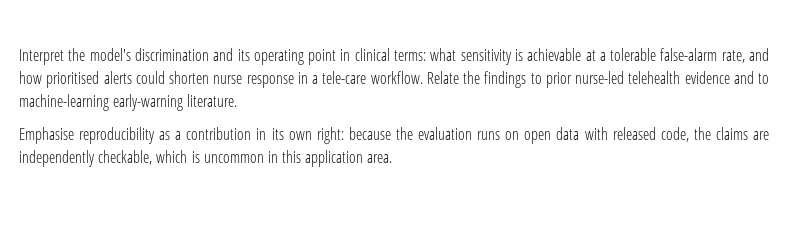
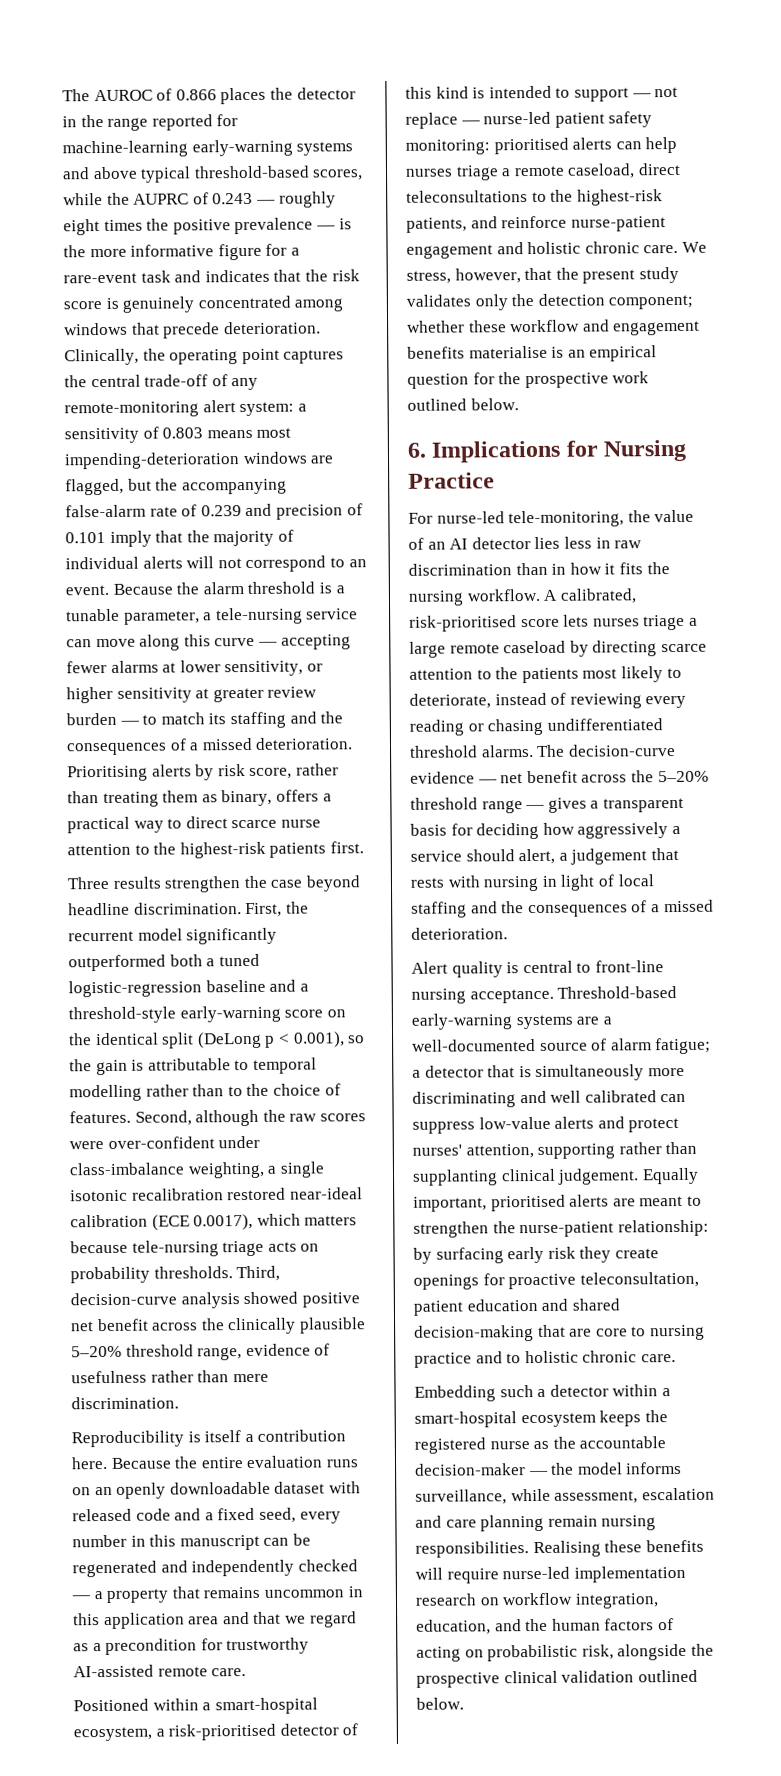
- Interpret the model's discrimination and its operating point in clinical terms: what sensitivity is achievable at a tolerable false-alarm rate, and how prioritised alerts could shorten nurse response in a tele-care workflow. Relate the findings to prior nurse-led telehealth evidence and to machine-learning early-warning literature.
- Emphasise reproducibility as a contribution in its own right: because the evaluation runs on open data with released code, the claims are independently checkable, which is uncommon in this application area.
+ The AUROC of 0.866 places the detector in the range reported for machine-learning early-warning systems and above typical threshold-based scores, while the AUPRC of 0.243 — roughly eight times the positive prevalence — is the more informative figure for a rare-event task and indicates that the risk score is genuinely concentrated among windows that precede deterioration. Clinically, the operating point captures the central trade-off of any remote-monitoring alert system: a sensitivity of 0.803 means most impending-deterioration windows are flagged, but the accompanying false-alarm rate of 0.239 and precision of 0.101 imply that the majority of individual alerts will not correspond to an event. Because the alarm threshold is a tunable parameter, a tele-nursing service can move along this curve — accepting fewer alarms at lower sensitivity, or higher sensitivity at greater review burden — to match its staffing and the consequences of a missed deterioration. Prioritising alerts by risk score, rather than treating them as binary, offers a practical way to direct scarce nurse attention to the highest-risk patients first.
+ Three results strengthen the case beyond headline discrimination. First, the recurrent model significantly outperformed both a tuned logistic-regression baseline and a threshold-style early-warning score on the identical split (DeLong p < 0.001), so the gain is attributable to temporal modelling rather than to the choice of features. Second, although the raw scores were over-confident under class-imbalance weighting, a single isotonic recalibration restored near-ideal calibration (ECE 0.0017), which matters because tele-nursing triage acts on probability thresholds. Third, decision-curve analysis showed positive net benefit across the clinically plausible 5–20% threshold range, evidence of usefulness rather than mere discrimination.
+ Reproducibility is itself a contribution here. Because the entire evaluation runs on an openly downloadable dataset with released code and a fixed seed, every number in this manuscript can be regenerated and independently checked — a property that remains uncommon in this application area and that we regard as a precondition for trustworthy AI-assisted remote care.
+ Positioned within a smart-hospital ecosystem, a risk-prioritised detector of this kind is intended to support — not replace — nurse-led patient safety monitoring: prioritised alerts can help nurses triage a remote caseload, direct teleconsultations to the highest-risk patients, and reinforce nurse-patient engagement and holistic chronic care. We stress, however, that the present study validates only the detection component; whether these workflow and engagement benefits materialise is an empirical question for the prospective work outlined below.
+ 6. Implications for Nursing Practice
+ For nurse-led tele-monitoring, the value of an AI detector lies less in raw discrimination than in how it fits the nursing workflow. A calibrated, risk-prioritised score lets nurses triage a large remote caseload by directing scarce attention to the patients most likely to deteriorate, instead of reviewing every reading or chasing undifferentiated threshold alarms. The decision-curve evidence — net benefit across the 5–20% threshold range — gives a transparent basis for deciding how aggressively a service should alert, a judgement that rests with nursing in light of local staffing and the consequences of a missed deterioration.
+ Alert quality is central to front-line nursing acceptance. Threshold-based early-warning systems are a well-documented source of alarm fatigue; a detector that is simultaneously more discriminating and well calibrated can suppress low-value alerts and protect nurses' attention, supporting rather than supplanting clinical judgement. Equally important, prioritised alerts are meant to strengthen the nurse-patient relationship: by surfacing early risk they create openings for proactive teleconsultation, patient education and shared decision-making that are core to nursing practice and to holistic chronic care.
+ Embedding such a detector within a smart-hospital ecosystem keeps the registered nurse as the accountable decision-maker — the model informs surveillance, while assessment, escalation and care planning remain nursing responsibilities. Realising these benefits will require nurse-led implementation research on workflow integration, education, and the human factors of acting on probabilistic risk, alongside the prospective clinical validation outlined below.

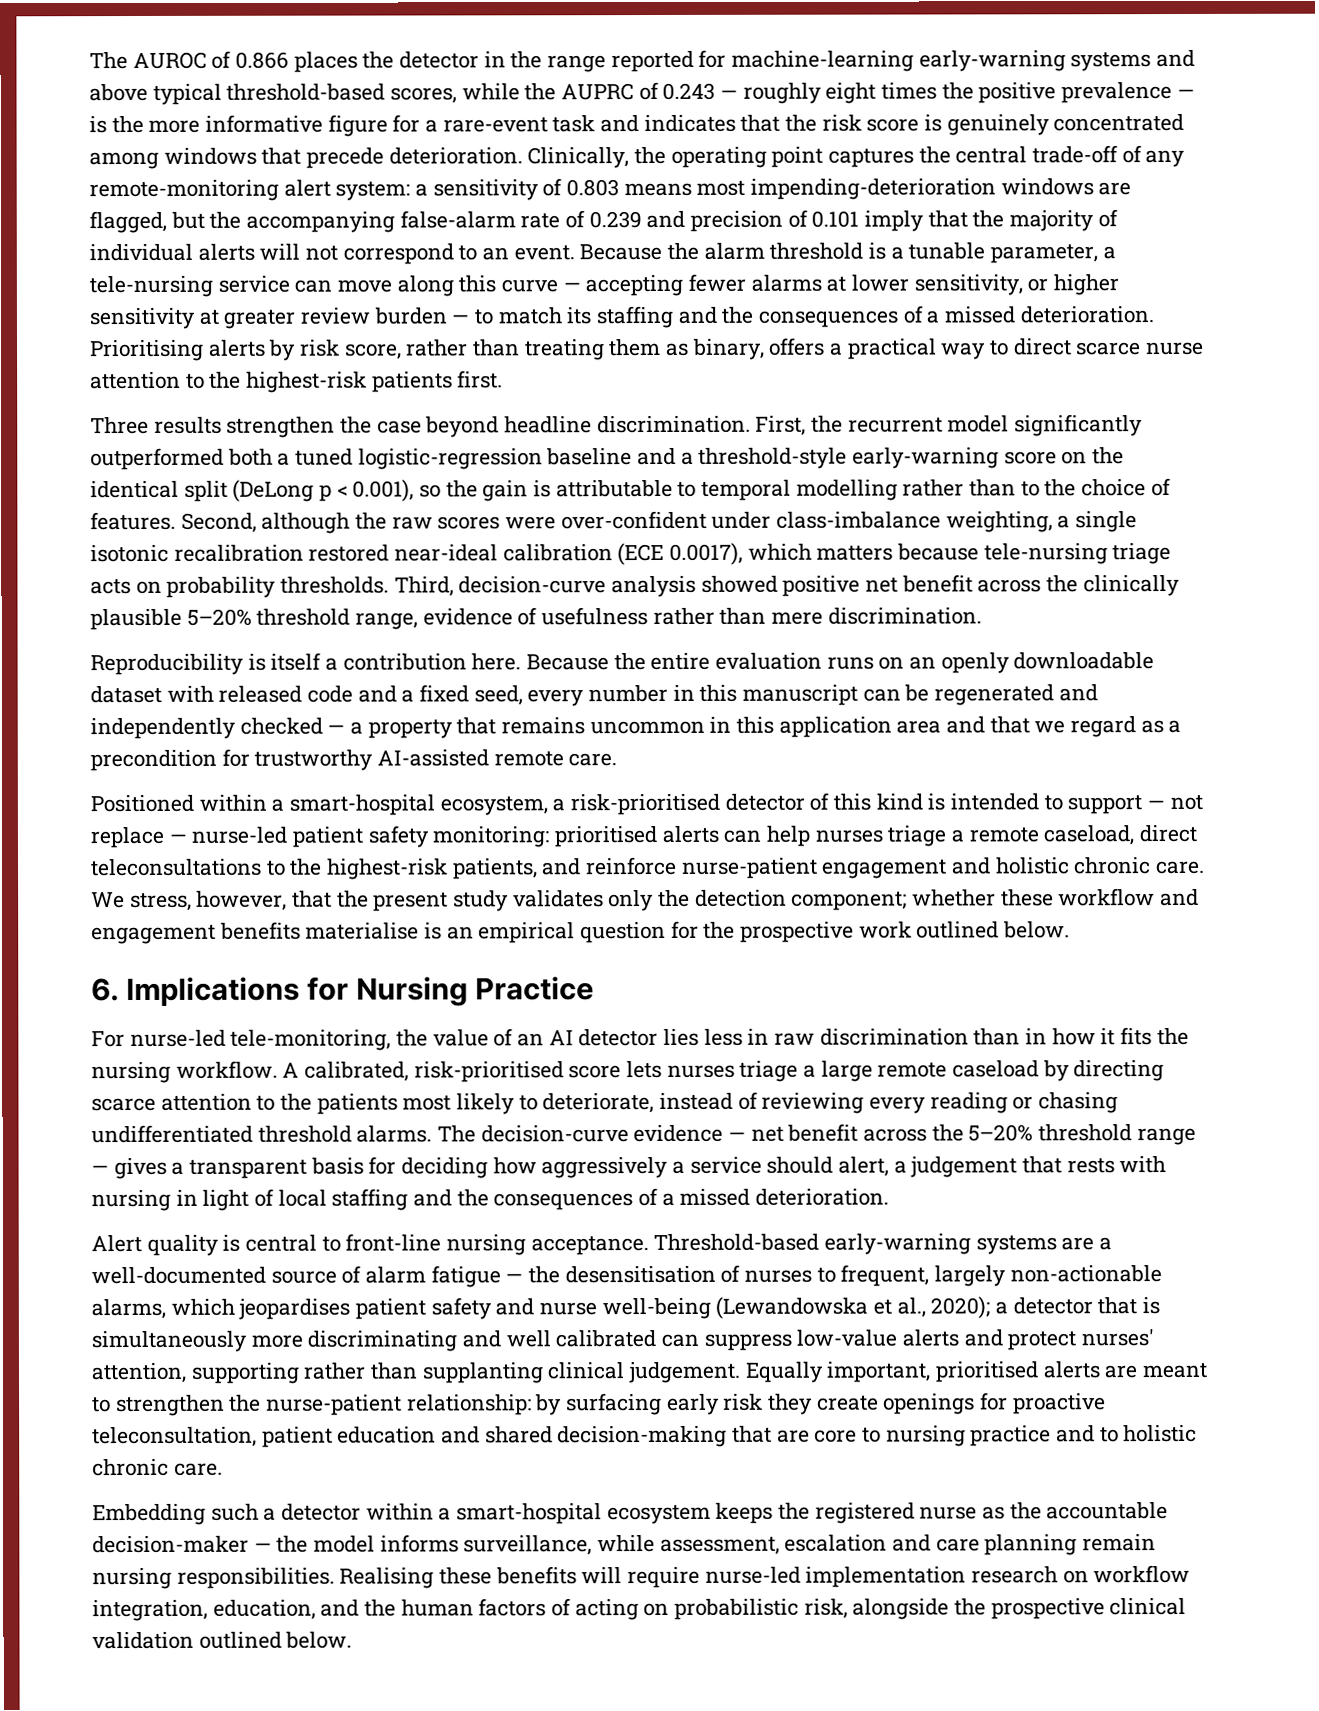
- Threshold-based early-warning systems are a well-documented source of alarm fatigue; a detector that is simultaneously more discriminating and well calibrated can suppress low-value alerts and protect nurses' attention, supporting rather than supplanting clinical judgement.
+ Threshold-based early-warning systems are a well-documented source of alarm fatigue — the desensitisation of nurses to frequent, largely non-actionable alarms, which jeopardises patient safety and nurse well-being (Lewandowska et al., 2020); a detector that is simultaneously more discriminating and well calibrated can suppress low-value alerts and protect nurses' attention, supporting rather than supplanting clinical judgement.

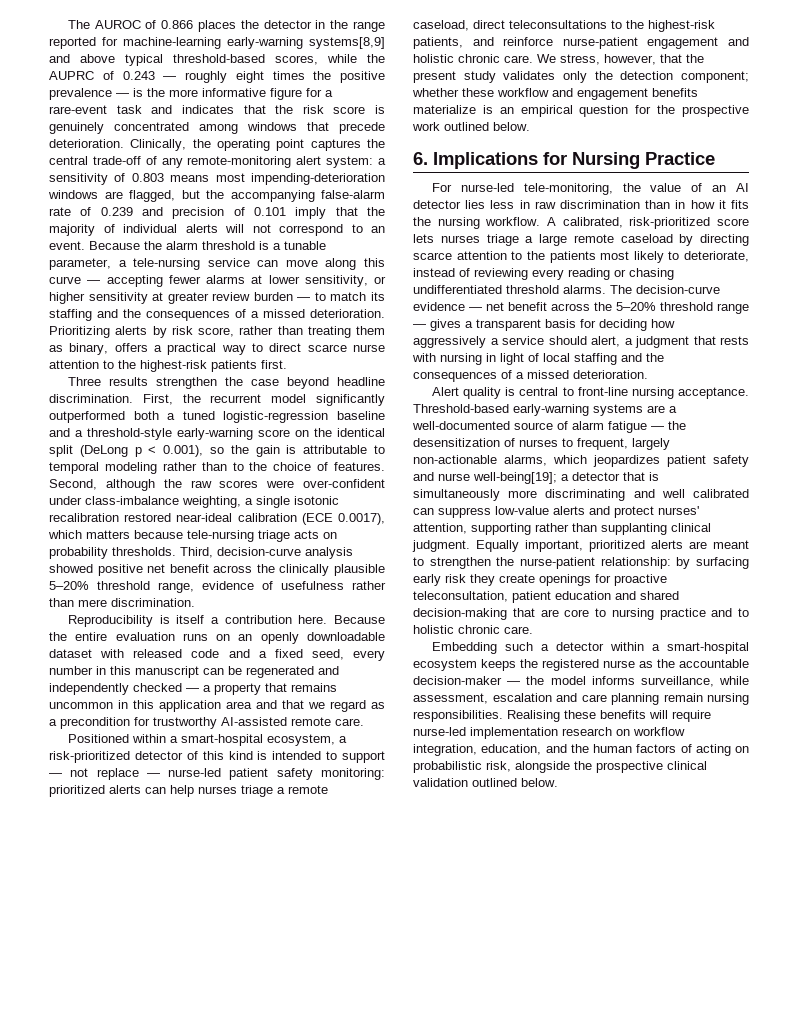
- The AUROC of 0.866 places the detector in the range reported for machine-learning early-warning systems and above typical threshold-based scores, while the AUPRC of 0.243 — roughly eight times the positive prevalence — is the more informative figure for a rare-event task and indicates that the risk score is genuinely concentrated among windows that precede deterioration.
+ The AUROC of 0.866 places the detector in the range reported for machine-learning early-warning systems[8,9] and above typical threshold-based scores, while the AUPRC of 0.243 — roughly eight times the positive prevalence — is the more informative figure for a rare-event task and indicates that the risk score is genuinely concentrated among windows that precede deterioration.
- Prioritising alerts by risk score, rather than treating them as binary, offers a practical way to direct scarce nurse attention to the highest-risk patients first.
+ Prioritizing alerts by risk score, rather than treating them as binary, offers a practical way to direct scarce nurse attention to the highest-risk patients first.
- First, the recurrent model significantly outperformed both a tuned logistic-regression baseline and a threshold-style early-warning score on the identical split (DeLong p < 0.001), so the gain is attributable to temporal modelling rather than to the choice of features.
+ First, the recurrent model significantly outperformed both a tuned logistic-regression baseline and a threshold-style early-warning score on the identical split (DeLong p < 0.001), so the gain is attributable to temporal modeling rather than to the choice of features.
- Positioned within a smart-hospital ecosystem, a risk-prioritised detector of this kind is intended to support — not replace — nurse-led patient safety monitoring: prioritised alerts can help nurses triage a remote caseload, direct teleconsultations to the highest-risk patients, and reinforce nurse-patient engagement and holistic chronic care.
+ Positioned within a smart-hospital ecosystem, a risk-prioritized detector of this kind is intended to support — not replace — nurse-led patient safety monitoring: prioritized alerts can help nurses triage a remote caseload, direct teleconsultations to the highest-risk patients, and reinforce nurse-patient engagement and holistic chronic care.
- We stress, however, that the present study validates only the detection component; whether these workflow and engagement benefits materialise is an empirical question for the prospective work outlined below.
+ We stress, however, that the present study validates only the detection component; whether these workflow and engagement benefits materialize is an empirical question for the prospective work outlined below.
- A calibrated, risk-prioritised score lets nurses triage a large remote caseload by directing scarce attention to the patients most likely to deteriorate, instead of reviewing every reading or chasing undifferentiated threshold alarms.
+ A calibrated, risk-prioritized score lets nurses triage a large remote caseload by directing scarce attention to the patients most likely to deteriorate, instead of reviewing every reading or chasing undifferentiated threshold alarms.
- The decision-curve evidence — net benefit across the 5–20% threshold range — gives a transparent basis for deciding how aggressively a service should alert, a judgement that rests with nursing in light of local staffing and the consequences of a missed deterioration.
+ The decision-curve evidence — net benefit across the 5–20% threshold range — gives a transparent basis for deciding how aggressively a service should alert, a judgment that rests with nursing in light of local staffing and the consequences of a missed deterioration.
- Threshold-based early-warning systems are a well-documented source of alarm fatigue — the desensitisation of nurses to frequent, largely non-actionable alarms, which jeopardises patient safety and nurse well-being (Lewandowska et al., 2020); a detector that is simultaneously more discriminating and well calibrated can suppress low-value alerts and protect nurses' attention, supporting rather than supplanting clinical judgement.
+ Threshold-based early-warning systems are a well-documented source of alarm fatigue — the desensitization of nurses to frequent, largely non-actionable alarms, which jeopardizes patient safety and nurse well-being[19]; a detector that is simultaneously more discriminating and well calibrated can suppress low-value alerts and protect nurses' attention, supporting rather than supplanting clinical judgment.
- Equally important, prioritised alerts are meant to strengthen the nurse-patient relationship: by surfacing early risk they create openings for proactive teleconsultation, patient education and shared decision-making that are core to nursing practice and to holistic chronic care.
+ Equally important, prioritized alerts are meant to strengthen the nurse-patient relationship: by surfacing early risk they create openings for proactive teleconsultation, patient education and shared decision-making that are core to nursing practice and to holistic chronic care.

